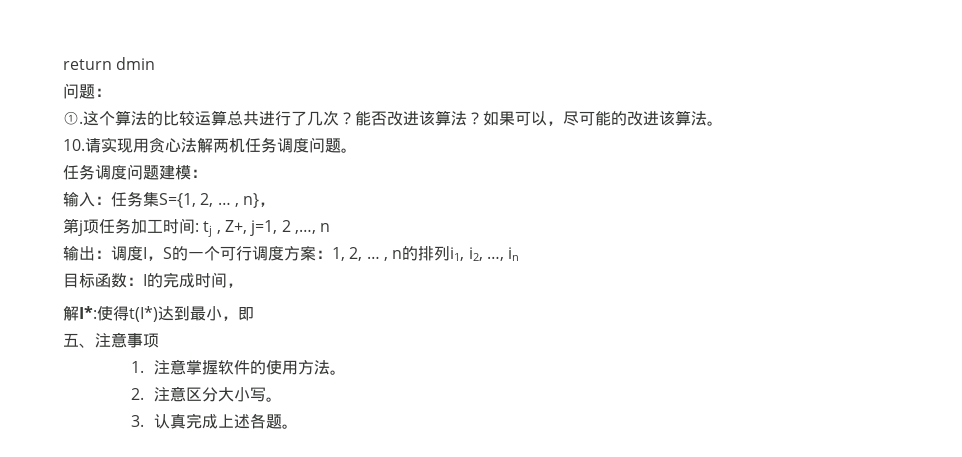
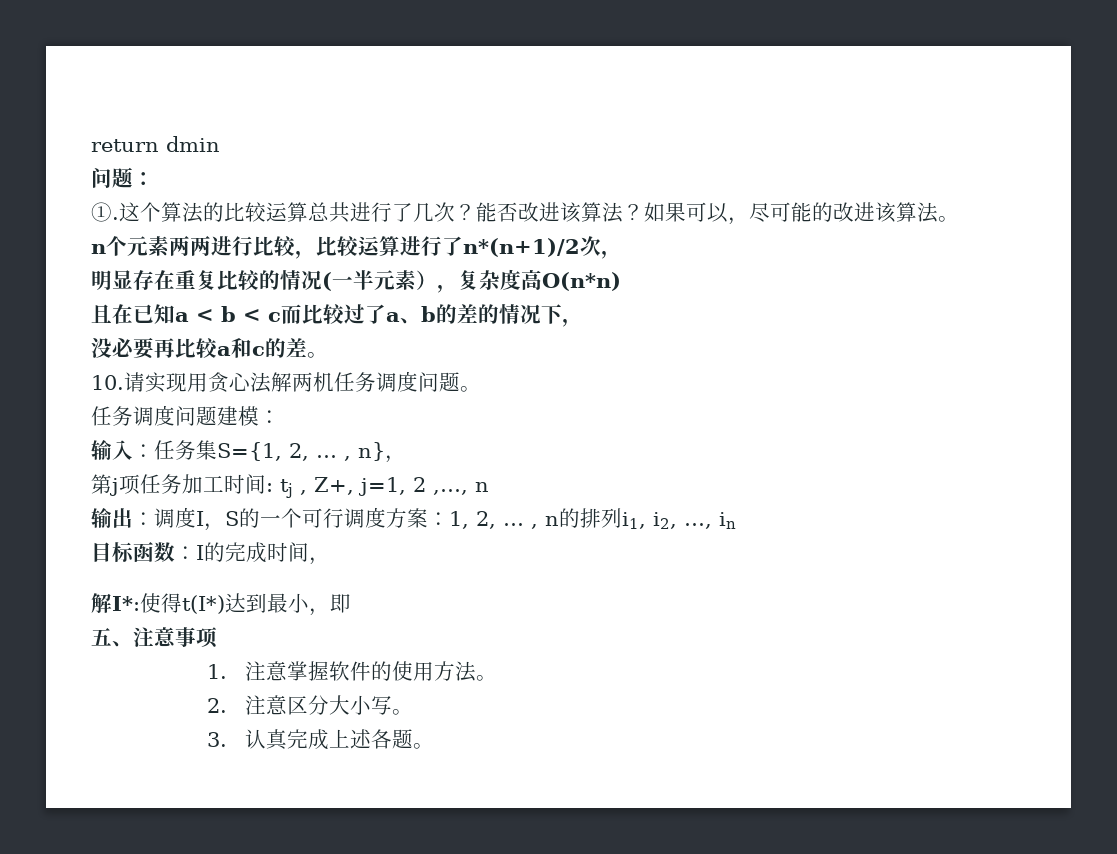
+ n个元素两两进行比较，比较运算进行了n*(n+1)/2次，
+ 明显存在重复比较的情况(一半元素），复杂度高O(n*n)
+ 且在已知a < b < c而比较过了a、b的差的情况下，
+ 没必要再比较a和c的差。

